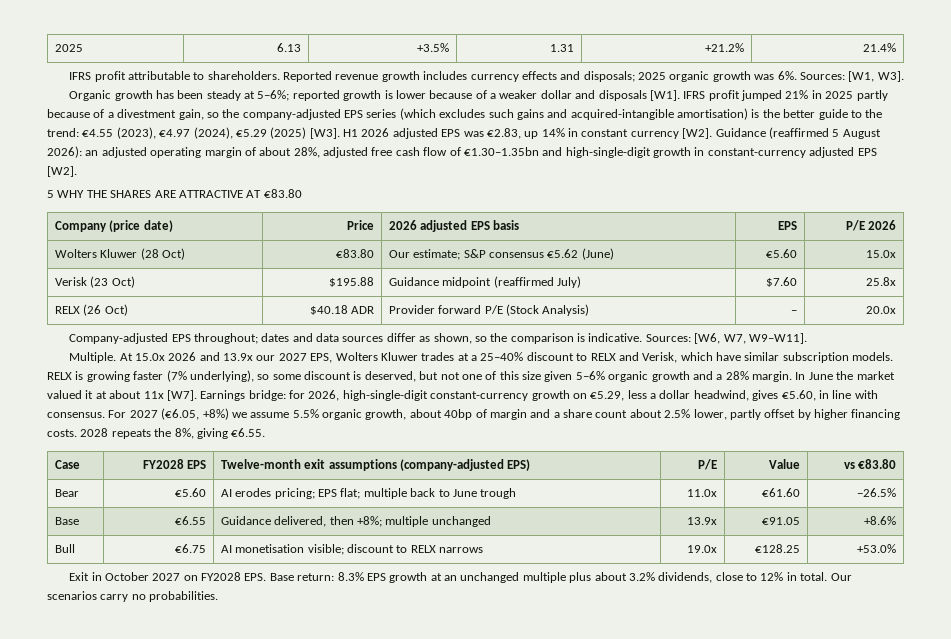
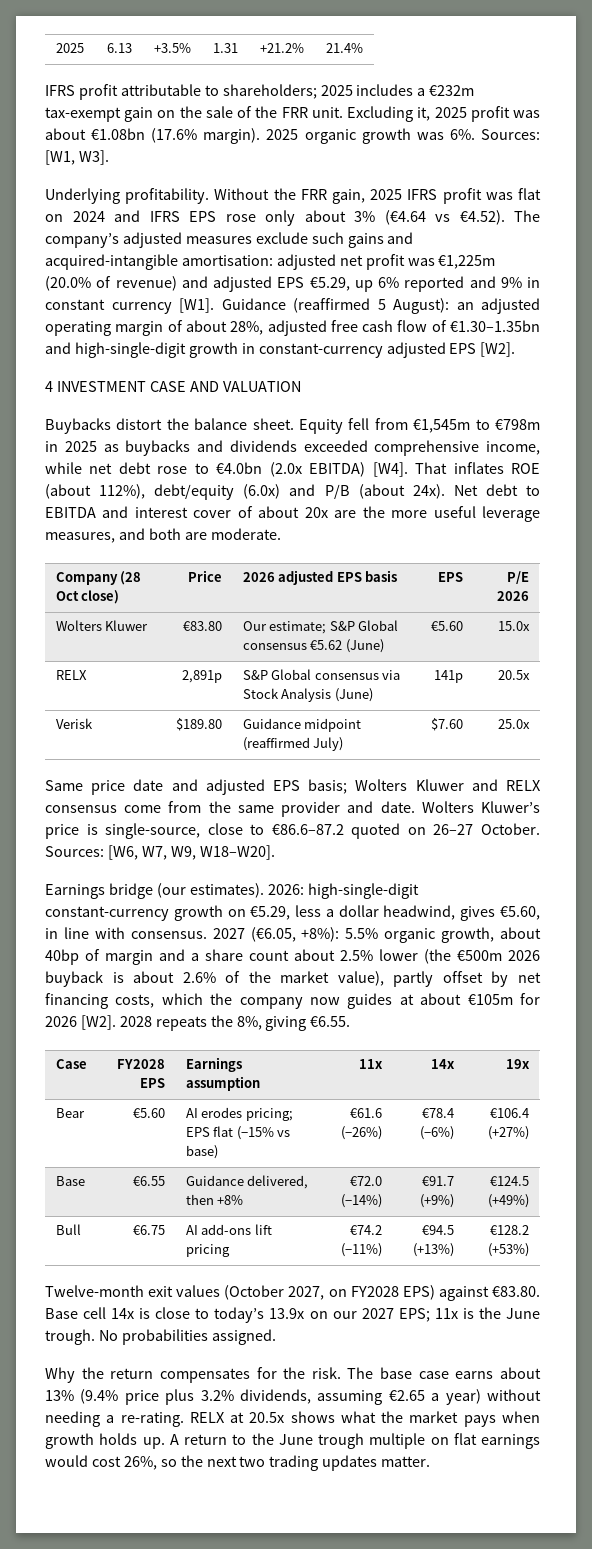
- IFRS profit attributable to shareholders. Reported revenue growth includes currency effects and disposals; 2025 organic growth was 6%.
+ IFRS profit attributable to shareholders; 2025 includes a €232m tax-exempt gain on the sale of the FRR unit. Excluding it, 2025 profit was about €1.08bn (17.6% margin). 2025 organic growth was 6%.
- Organic growth has been steady at 5–6%; reported growth is lower because of a weaker dollar and disposals [W1]. IFRS profit jumped 21% in 2025 partly because of a divestment gain, so the company-adjusted EPS series (which excludes such gains and acquired-intangible amortisation) is the better guide to the trend: €4.55 (2023), €4.97 (2024), €5.29 (2025) [W3]. H1 2026 adjusted EPS was €2.83, up 14% in constant currency [W2]. Guidance (reaffirmed 5 August 2026): an adjusted operating margin of about 28%, adjusted free cash flow of €1.30–1.35bn and high-single-digit growth in constant-currency adjusted EPS [W2].
+ Underlying profitability. Without the FRR gain, 2025 IFRS profit was flat on 2024 and IFRS EPS rose only about 3% (€4.64 vs €4.52). The company’s adjusted measures exclude such gains and acquired-intangible amortisation: adjusted net profit was €1,225m (20.0% of revenue) and adjusted EPS €5.29, up 6% reported and 9% in constant currency [W1]. Guidance (reaffirmed 5 August): an adjusted operating margin of about 28%, adjusted free cash flow of €1.30–1.35bn and high-single-digit growth in constant-currency adjusted EPS [W2].
- 5 WHY THE SHARES ARE ATTRACTIVE AT €83.80
- Company (price date) | Price | 2026 adjusted EPS basis | EPS | P/E 2026
+ 4 INVESTMENT CASE AND VALUATION
+ Buybacks distort the balance sheet. Equity fell from €1,545m to €798m in 2025 as buybacks and dividends exceeded comprehensive income, while net debt rose to €4.0bn (2.0x EBITDA) [W4]. That inflates ROE (about 112%), debt/equity (6.0x) and P/B (about 24x). Net debt to EBITDA and interest cover of about 20x are the more useful leverage measures, and both are moderate.
+ Company (28 Oct close) | Price | 2026 adjusted EPS basis | EPS | P/E 2026
- Wolters Kluwer (28 Oct) | €83.80 | Our estimate; S&P consensus €5.62 (June) | €5.60 | 15.0x
+ Wolters Kluwer | €83.80 | Our estimate; S&P Global consensus €5.62 (June) | €5.60 | 15.0x
- Verisk (23 Oct) | $195.88 | Guidance midpoint (reaffirmed July) | $7.60 | 25.8x
- RELX (26 Oct) | $40.18 ADR | Provider forward P/E (Stock Analysis) | – | 20.0x
- Company-adjusted EPS throughout; dates and data sources differ as shown, so the comparison is indicative. Sources: [W6, W7, W9–W11].
- Multiple. At 15.0x 2026 and 13.9x our 2027 EPS, Wolters Kluwer trades at a 25–40% discount to RELX and Verisk, which have similar subscription models. RELX is growing faster (7% underlying), so some discount is deserved, but not one of this size given 5–6% organic growth and a 28% margin. In June the market valued it at about 11x [W7]. Earnings bridge: for 2026, high-single-digit constant-currency growth on €5.29, less a dollar headwind, gives €5.60, in line with consensus.
+ RELX | 2,891p | S&P Global consensus via Stock Analysis (June) | 141p | 20.5x
+ Verisk | $189.80 | Guidance midpoint (reaffirmed July) | $7.60 | 25.0x
+ Same price date and adjusted EPS basis; Wolters Kluwer and RELX consensus come from the same provider and date. Wolters Kluwer’s price is single-source, close to €86.6–87.2 quoted on 26–27 October. Sources: [W6, W7, W9, W18–W20].
+ Earnings bridge (our estimates). 2026: high-single-digit constant-currency growth on €5.29, less a dollar headwind, gives €5.60, in line with consensus.
- For 2027 (€6.05, +8%) we assume 5.5% organic growth, about 40bp of margin and a share count about 2.5% lower, partly offset by higher financing costs. 2028 repeats the 8%, giving €6.55.
+ 2027 (€6.05, +8%): 5.5% organic growth, about 40bp of margin and a share count about 2.5% lower (the €500m 2026 buyback is about 2.6% of the market value), partly offset by net financing costs, which the company now guides at about €105m for 2026 [W2]. 2028 repeats the 8%, giving €6.55.
- Case | FY2028 EPS | Twelve-month exit assumptions (company-adjusted EPS) | P/E | Value | vs €83.80
+ Case | FY2028 EPS | Earnings assumption | 11x | 14x | 19x
- Bear | €5.60 | AI erodes pricing; EPS flat; multiple back to June trough | 11.0x | €61.60 | −26.5%
+ Bear | €5.60 | AI erodes pricing; EPS flat (−15% vs base) | €61.6 (−26%) | €78.4 (−6%) | €106.4 (+27%)
- Base | €6.55 | Guidance delivered, then +8%; multiple unchanged | 13.9x | €91.05 | +8.6%
- Bull | €6.75 | AI monetisation visible; discount to RELX narrows | 19.0x | €128.25 | +53.0%
- Exit in October 2027 on FY2028 EPS. Base return: 8.3% EPS growth at an unchanged multiple plus about 3.2% dividends, close to 12% in total. Our scenarios carry no probabilities.
+ Base | €6.55 | Guidance delivered, then +8% | €72.0 (−14%) | €91.7 (+9%) | €124.5 (+49%)
+ Bull | €6.75 | AI add-ons lift pricing | €74.2 (−11%) | €94.5 (+13%) | €128.2 (+53%)
+ Twelve-month exit values (October 2027, on FY2028 EPS) against €83.80. Base cell 14x is close to today’s 13.9x on our 2027 EPS; 11x is the June trough. No probabilities assigned.
+ Why the return compensates for the risk. The base case earns about 13% (9.4% price plus 3.2% dividends, assuming €2.65 a year) without needing a re-rating. RELX at 20.5x shows what the market pays when growth holds up. A return to the June trough multiple on flat earnings would cost 26%, so the next two trading updates matter.

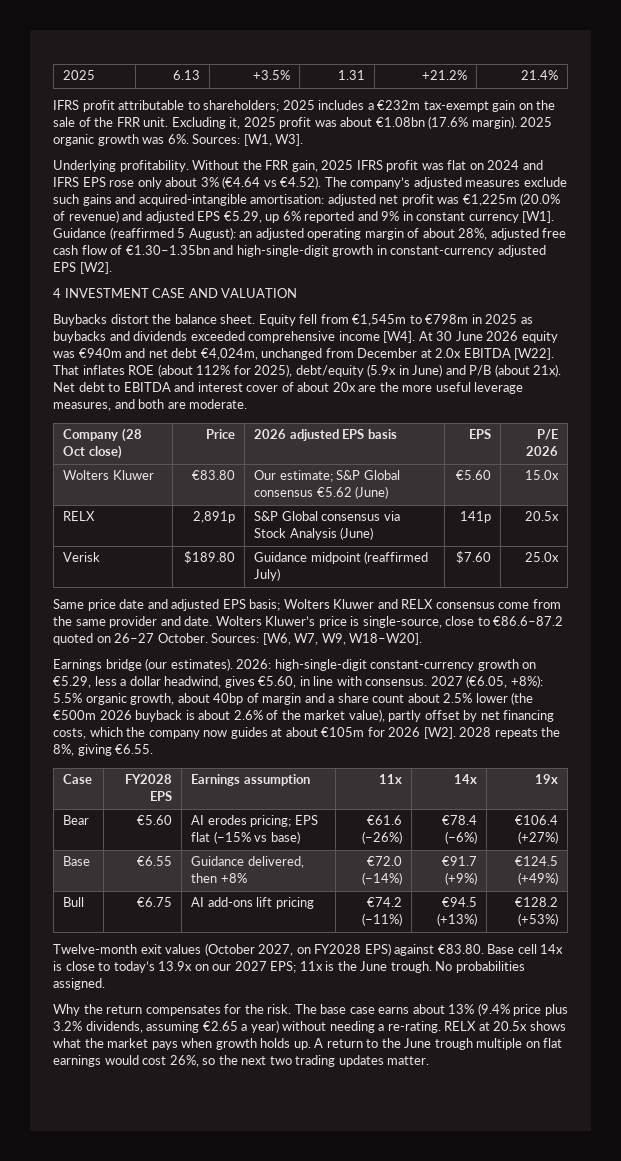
- Equity fell from €1,545m to €798m in 2025 as buybacks and dividends exceeded comprehensive income, while net debt rose to €4.0bn (2.0x EBITDA) [W4]. That inflates ROE (about 112%), debt/equity (6.0x) and P/B (about 24x).
+ Equity fell from €1,545m to €798m in 2025 as buybacks and dividends exceeded comprehensive income [W4]. At 30 June 2026 equity was €940m and net debt €4,024m, unchanged from December at 2.0x EBITDA [W22]. That inflates ROE (about 112% for 2025), debt/equity (5.9x in June) and P/B (about 21x).

